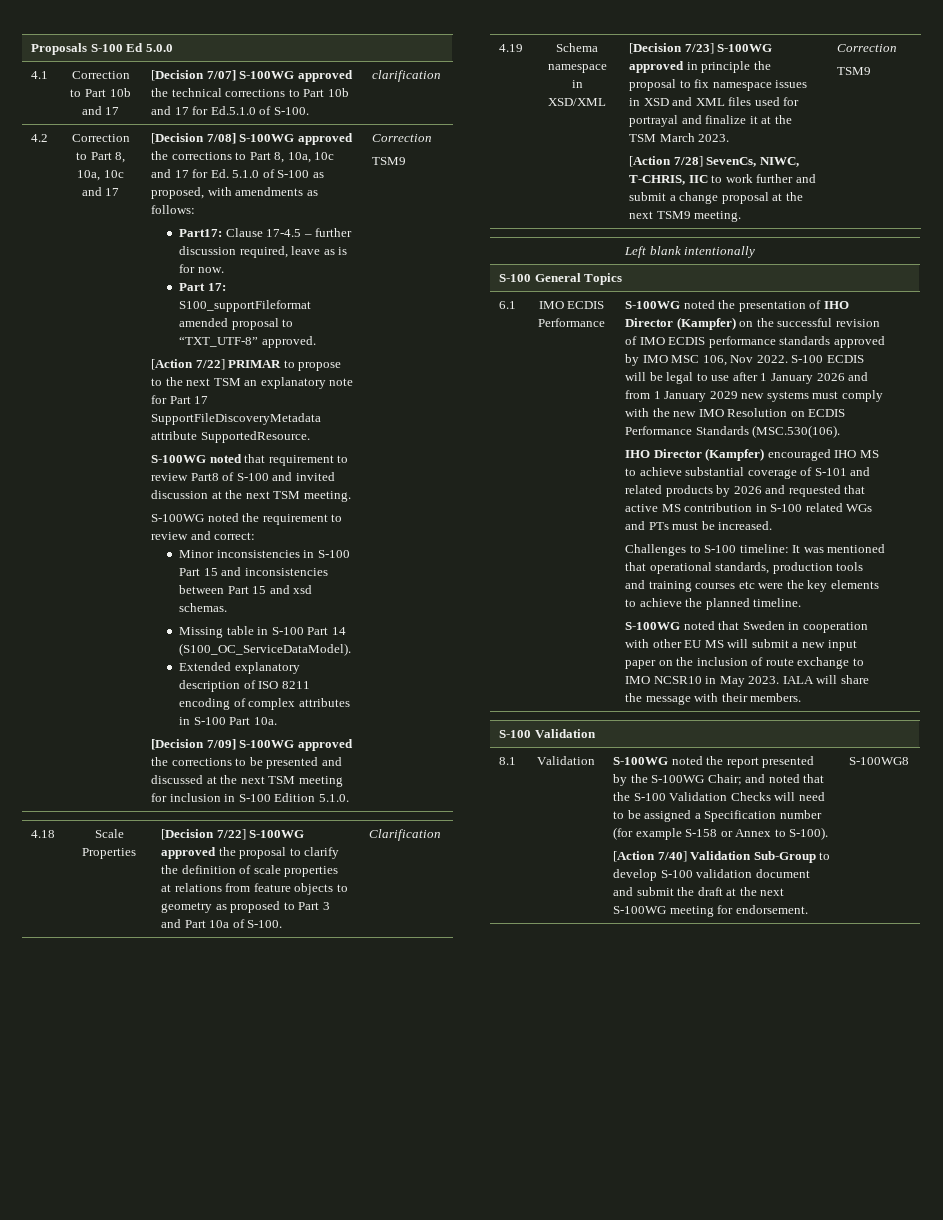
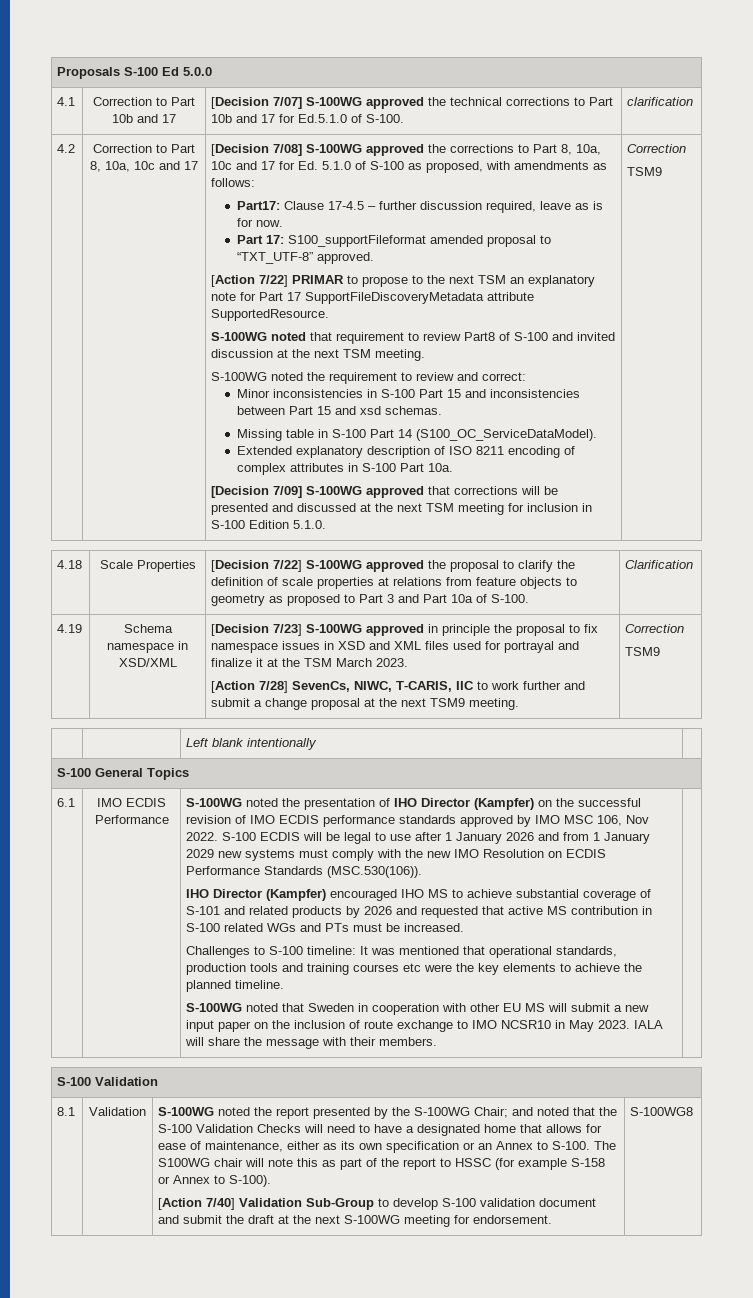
- [Decision 7/09] S-100WG approved the corrections to be presented and discussed at the next TSM meeting for inclusion in S-100 Edition 5.1.0.
+ [Decision 7/09] S-100WG approved that corrections will be presented and discussed at the next TSM meeting for inclusion in S-100 Edition 5.1.0.
- [Action 7/28] SevenCs, NIWC, T-CHRIS, IIC to work further and submit a change proposal at the next TSM9 meeting.
+ [Action 7/28] SevenCs, NIWC, T-CARIS, IIC to work further and submit a change proposal at the next TSM9 meeting.
- S-100 ECDIS will be legal to use after 1 January 2026 and from 1 January 2029 new systems must comply with the new IMO Resolution on ECDIS Performance Standards (MSC.530(106).
+ S-100 ECDIS will be legal to use after 1 January 2026 and from 1 January 2029 new systems must comply with the new IMO Resolution on ECDIS Performance Standards (MSC.530(106)).
- S-100WG noted the report presented by the S-100WG Chair; and noted that the S-100 Validation Checks will need to be assigned a Specification number (for example S-158 or Annex to S-100).
+ S-100WG noted the report presented by the S-100WG Chair; and noted that the S-100 Validation Checks will need to have a designated home that allows for ease of maintenance, either as its own specification or an Annex to S-100. The S100WG chair will note this as part of the report to HSSC (for example S-158 or Annex to S-100).

